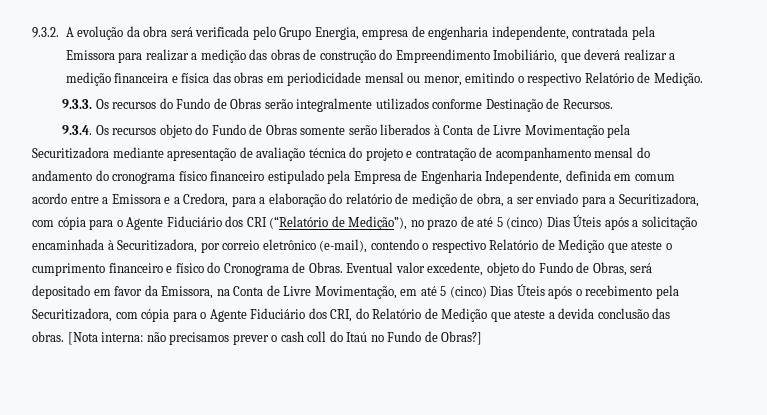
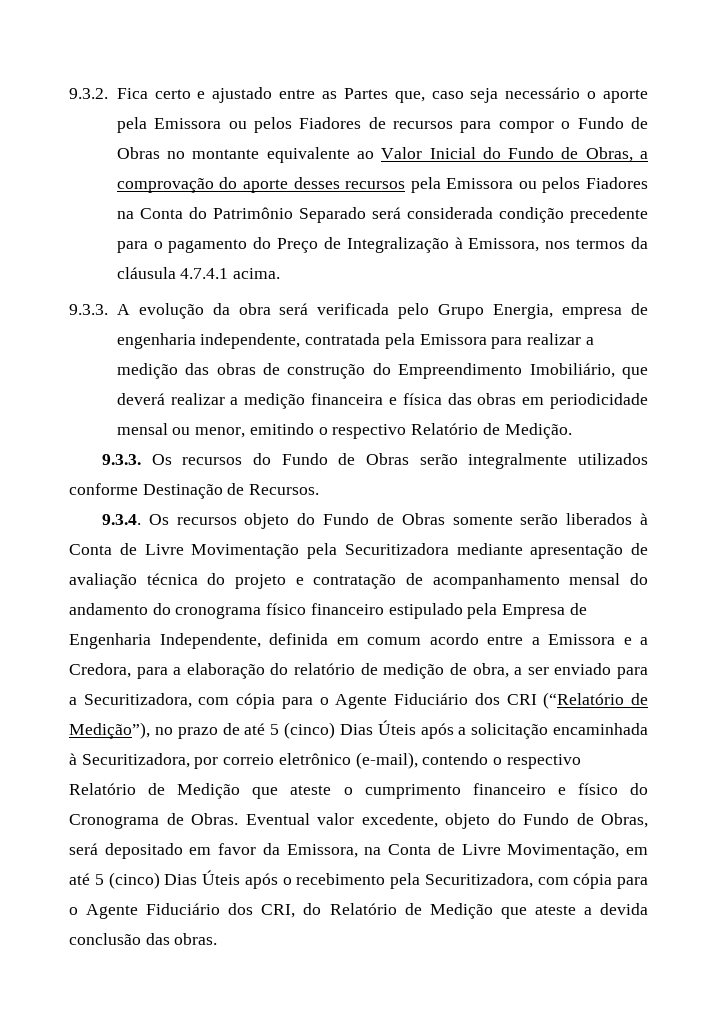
- 9.3.2. A evolução da obra será verificada pelo Grupo Energia, empresa de engenharia independente, contratada pela Emissora para realizar a medição das obras de construção do Empreendimento Imobiliário, que deverá realizar a medição financeira e física das obras em periodicidade mensal ou menor, emitindo o respectivo Relatório de Medição.
+ 9.3.2. Fica certo e ajustado entre as Partes que, caso seja necessário o aporte pela Emissora ou pelos Fiadores de recursos para compor o Fundo de Obras no montante equivalente ao Valor Inicial do Fundo de Obras, a comprovação do aporte desses recursos pela Emissora ou pelos Fiadores na Conta do Patrimônio Separado será considerada condição precedente para o pagamento do Preço de Integralização à Emissora, nos termos da cláusula 4.7.4.1 acima.
+ 9.3.3. A evolução da obra será verificada pelo Grupo Energia, empresa de engenharia independente, contratada pela Emissora para realizar a medição das obras de construção do Empreendimento Imobiliário, que deverá realizar a medição financeira e física das obras em periodicidade mensal ou menor, emitindo o respectivo Relatório de Medição.
- [Nota interna: não precisamos prever o cash coll do Itaú no Fundo de Obras?]

